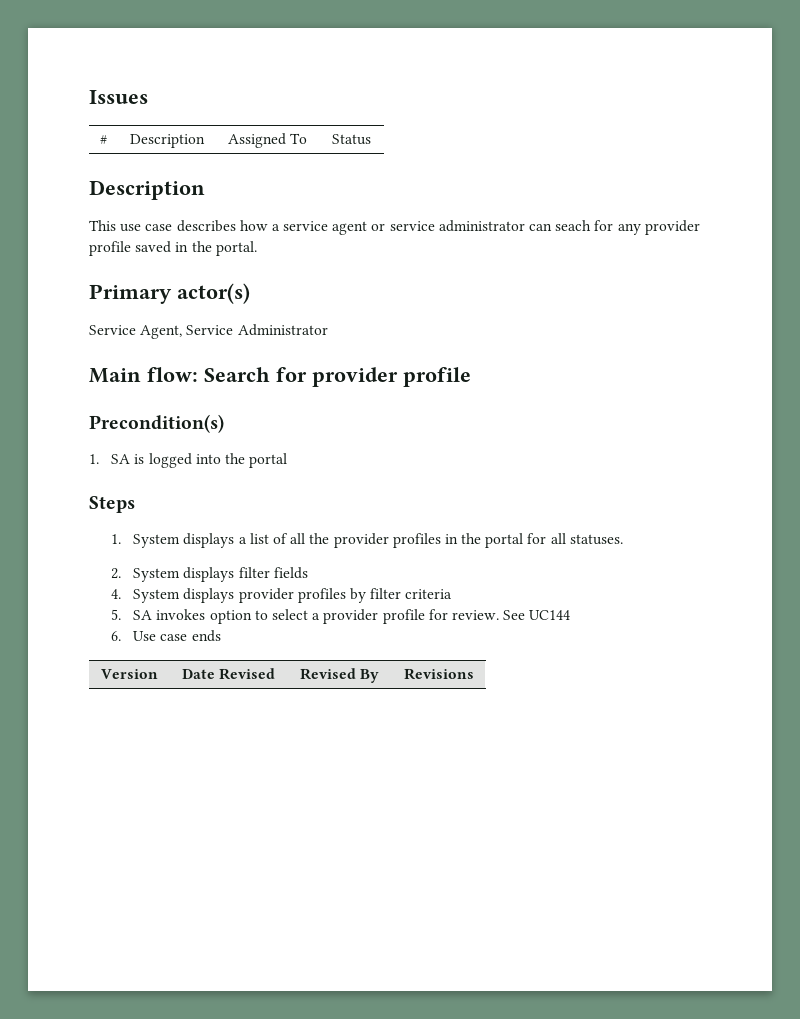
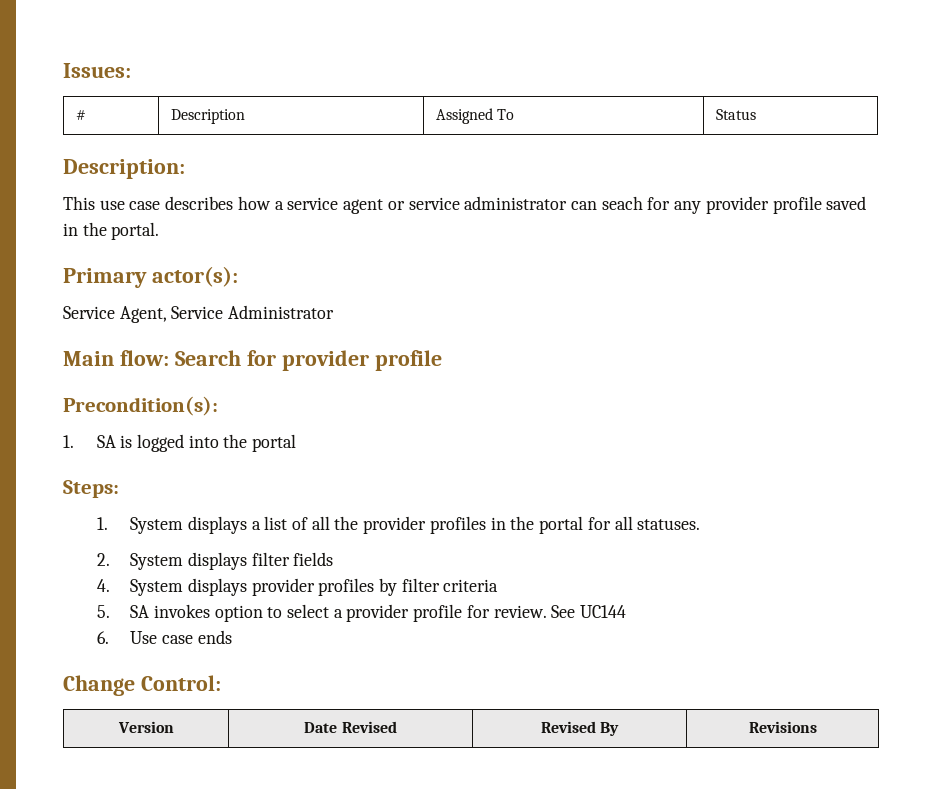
- Issues
+ Issues:
  # | Description | Assigned To | Status
- Description
+ Description:
- Primary actor(s)
+ Primary actor(s):
- Precondition(s)
+ Precondition(s):
- Steps
+ Steps:
+ Change Control:

